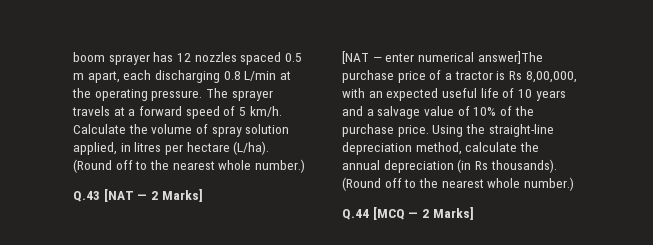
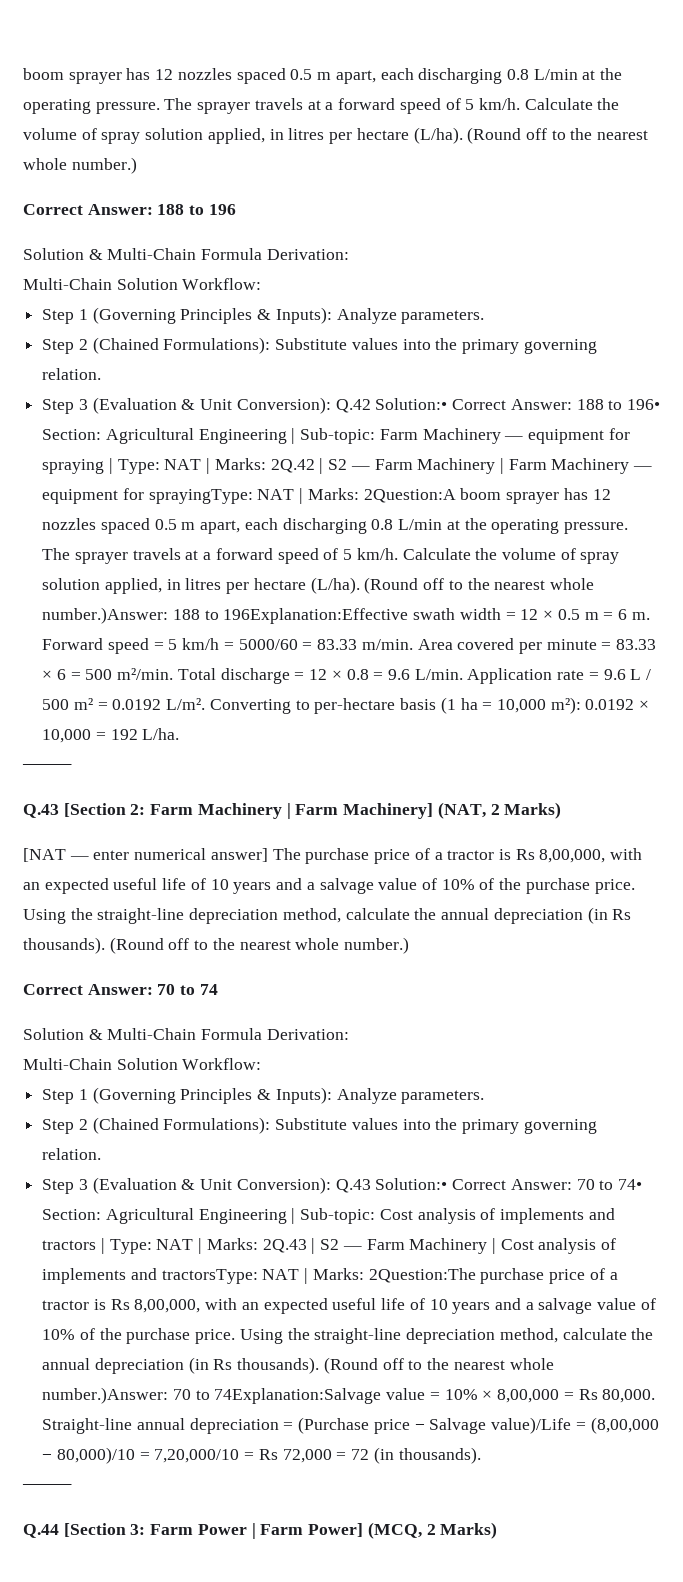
- Q.43 [NAT — 2 Marks]
+ Correct Answer: 188 to 196
+ Solution & Multi-Chain Formula Derivation:
+ Multi-Chain Solution Workflow:
+ Step 1 (Governing Principles & Inputs): Analyze parameters.
+ Step 2 (Chained Formulations): Substitute values into the primary governing relation.
+ Step 3 (Evaluation & Unit Conversion): Q.42 Solution:• Correct Answer: 188 to 196• Section: Agricultural Engineering | Sub-topic: Farm Machinery — equipment for spraying | Type: NAT | Marks: 2Q.42 | S2 — Farm Machinery | Farm Machinery — equipment for sprayingType: NAT | Marks: 2Question:A boom sprayer has 12 nozzles spaced 0.5 m apart, each discharging 0.8 L/min at the operating pressure. The sprayer travels at a forward speed of 5 km/h. Calculate the volume of spray solution applied, in litres per hectare (L/ha). (Round off to the nearest whole number.)Answer: 188 to 196Explanation:Effective swath width = 12 × 0.5 m = 6 m. Forward speed = 5 km/h = 5000/60 = 83.33 m/min. Area covered per minute = 83.33 × 6 = 500 m²/min. Total discharge = 12 × 0.8 = 9.6 L/min. Application rate = 9.6 L / 500 m² = 0.0192 L/m². Converting to per-hectare basis (1 ha = 10,000 m²): 0.0192 × 10,000 = 192 L/ha.
+ ────
+ Q.43 [Section 2: Farm Machinery | Farm Machinery] (NAT, 2 Marks)
- [NAT — enter numerical answer]The purchase price of a tractor is Rs 8,00,000, with an expected useful life of 10 years and a salvage value of 10% of the purchase price.
+ [NAT — enter numerical answer] The purchase price of a tractor is Rs 8,00,000, with an expected useful life of 10 years and a salvage value of 10% of the purchase price.
- Q.44 [MCQ — 2 Marks]
+ Correct Answer: 70 to 74
+ Solution & Multi-Chain Formula Derivation:
+ Multi-Chain Solution Workflow:
+ Step 1 (Governing Principles & Inputs): Analyze parameters.
+ Step 2 (Chained Formulations): Substitute values into the primary governing relation.
+ Step 3 (Evaluation & Unit Conversion): Q.43 Solution:• Correct Answer: 70 to 74• Section: Agricultural Engineering | Sub-topic: Cost analysis of implements and tractors | Type: NAT | Marks: 2Q.43 | S2 — Farm Machinery | Cost analysis of implements and tractorsType: NAT | Marks: 2Question:The purchase price of a tractor is Rs 8,00,000, with an expected useful life of 10 years and a salvage value of 10% of the purchase price. Using the straight-line depreciation method, calculate the annual depreciation (in Rs thousands). (Round off to the nearest whole number.)Answer: 70 to 74Explanation:Salvage value = 10% × 8,00,000 = Rs 80,000. Straight-line annual depreciation = (Purchase price − Salvage value)/Life = (8,00,000 − 80,000)/10 = 7,20,000/10 = Rs 72,000 = 72 (in thousands).
+ ────
+ Q.44 [Section 3: Farm Power | Farm Power] (MCQ, 2 Marks)

